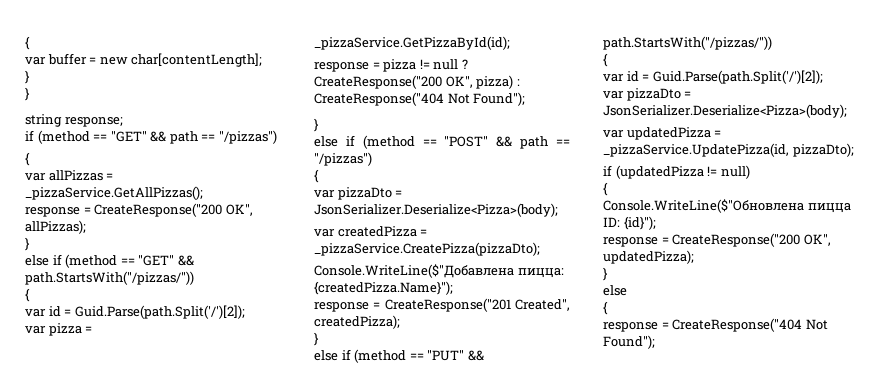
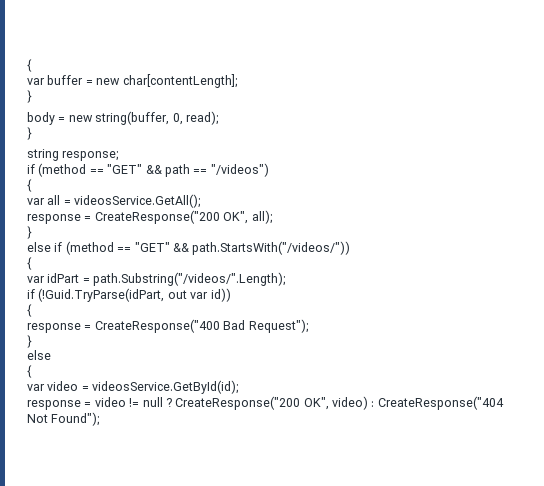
+ body = new string(buffer, 0, read);
- if (method == "GET" && path == "/pizzas")
+ if (method == "GET" && path == "/videos")
  {
- var allPizzas = _pizzaService.GetAllPizzas();
- response = CreateResponse("200 OK", allPizzas);
+ var all = videosService.GetAll();
+ response = CreateResponse("200 OK", all);
- else if (method == "GET" && path.StartsWith("/pizzas/"))
+ else if (method == "GET" && path.StartsWith("/videos/"))
  {
- var id = Guid.Parse(path.Split('/')[2]);
- var pizza = _pizzaService.GetPizzaById(id);
- response = pizza != null ? CreateResponse("200 OK", pizza) : CreateResponse("404 Not Found");
- }
- else if (method == "POST" && path == "/pizzas")
+ var idPart = path.Substring("/videos/".Length);
+ if (!Guid.TryParse(idPart, out var id))
  {
- var pizzaDto = JsonSerializer.Deserialize<Pizza>(body);
- var createdPizza = _pizzaService.CreatePizza(pizzaDto);
- Console.WriteLine($"Добавлена пицца: {createdPizza.Name}");
- response = CreateResponse("201 Created", createdPizza);
- }
- else if (method == "PUT" && path.StartsWith("/pizzas/"))
- {
- var id = Guid.Parse(path.Split('/')[2]);
- var pizzaDto = JsonSerializer.Deserialize<Pizza>(body);
- var updatedPizza = _pizzaService.UpdatePizza(id, pizzaDto);
- if (updatedPizza != null)
- {
- Console.WriteLine($"Обновлена пицца ID: {id}");
- response = CreateResponse("200 OK", updatedPizza);
+ response = CreateResponse("400 Bad Request");
  }
  else
  {
- response = CreateResponse("404 Not Found");
+ var video = videosService.GetById(id);
+ response = video != null ? CreateResponse("200 OK", video) : CreateResponse("404 Not Found");

